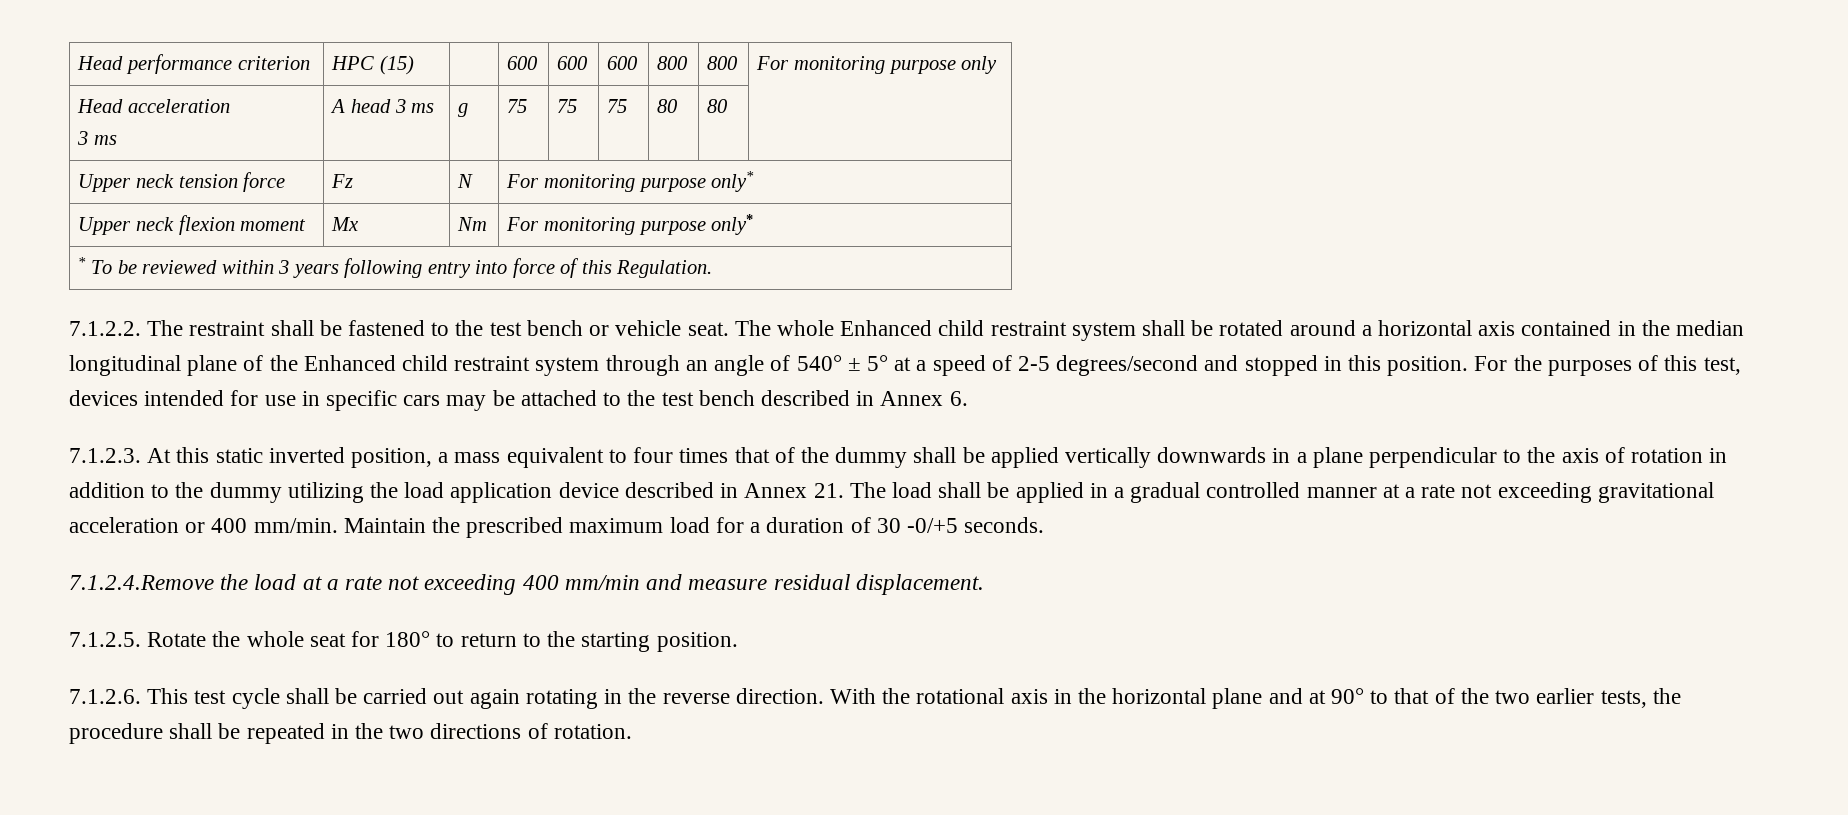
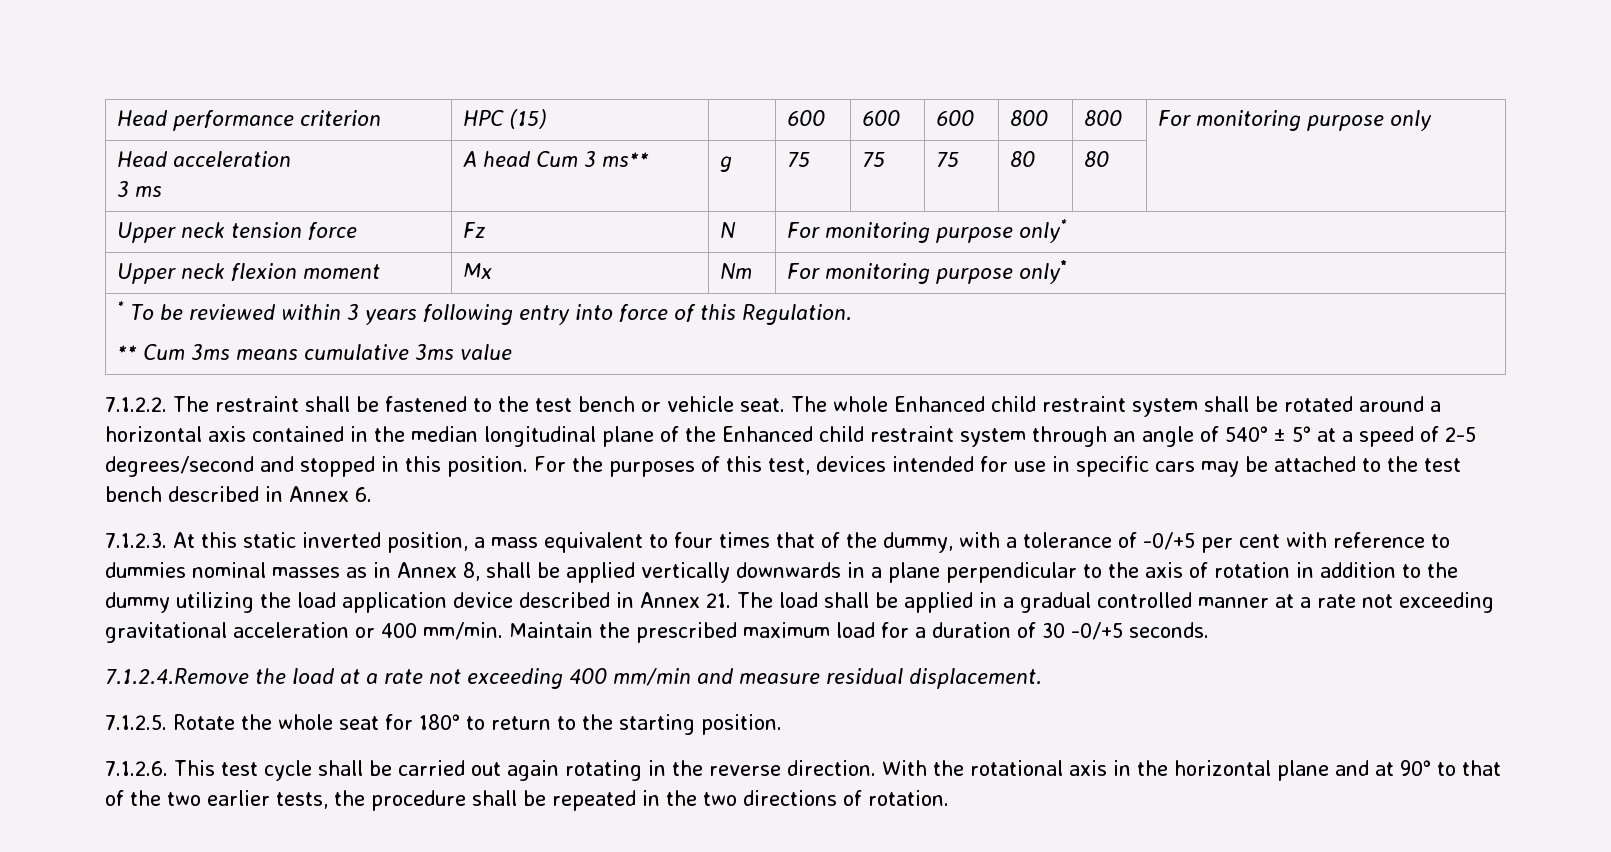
  Head acceleration
- 3 ms | A head 3 ms | g | 75 | 75 | 75 | 80 | 80 |
+ 3 ms | A head Cum 3 ms** | g | 75 | 75 | 75 | 80 | 80 |
  * To be reviewed within 3 years following entry into force of this Regulation.
+ ** Cum 3ms means cumulative 3ms value
- 7.1.2.3. At this static inverted position, a mass equivalent to four times that of the dummy shall be applied vertically downwards in a plane perpendicular to the axis of rotation in addition to the dummy utilizing the load application device described in Annex 21. The load shall be applied in a gradual controlled manner at a rate not exceeding gravitational acceleration or 400 mm/min.
+ 7.1.2.3. At this static inverted position, a mass equivalent to four times that of the dummy, with a tolerance of -0/+5 per cent with reference to dummies nominal masses as in Annex 8, shall be applied vertically downwards in a plane perpendicular to the axis of rotation in addition to the dummy utilizing the load application device described in Annex 21. The load shall be applied in a gradual controlled manner at a rate not exceeding gravitational acceleration or 400 mm/min.

